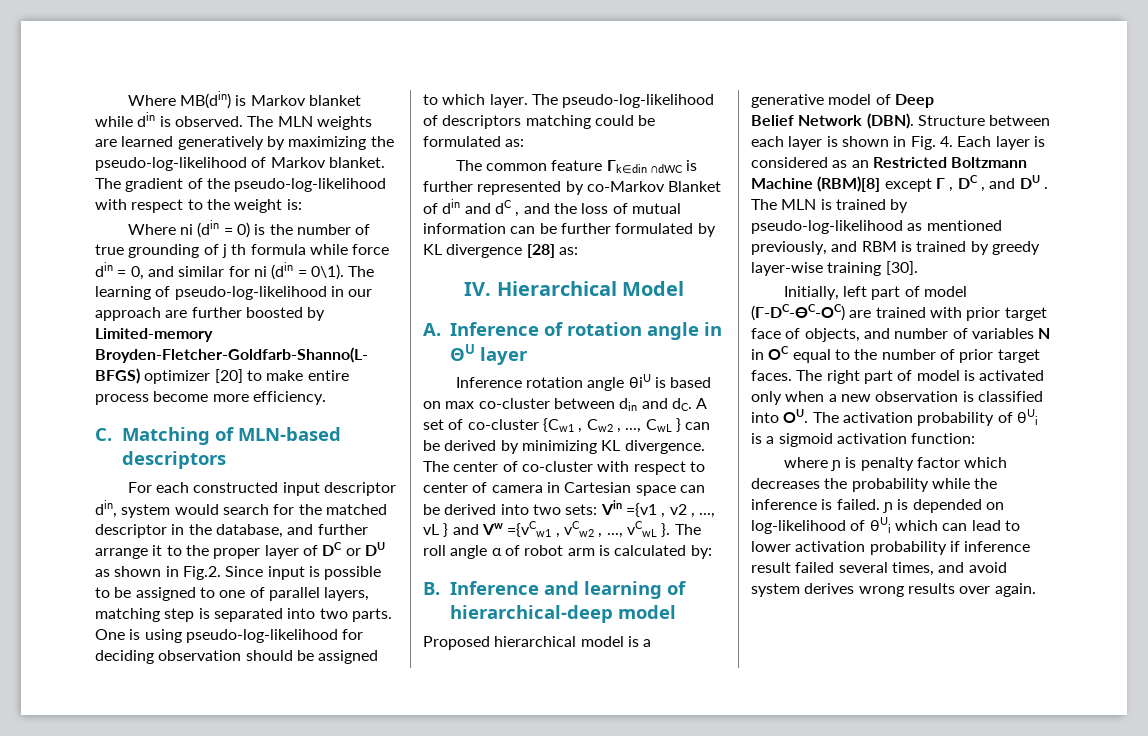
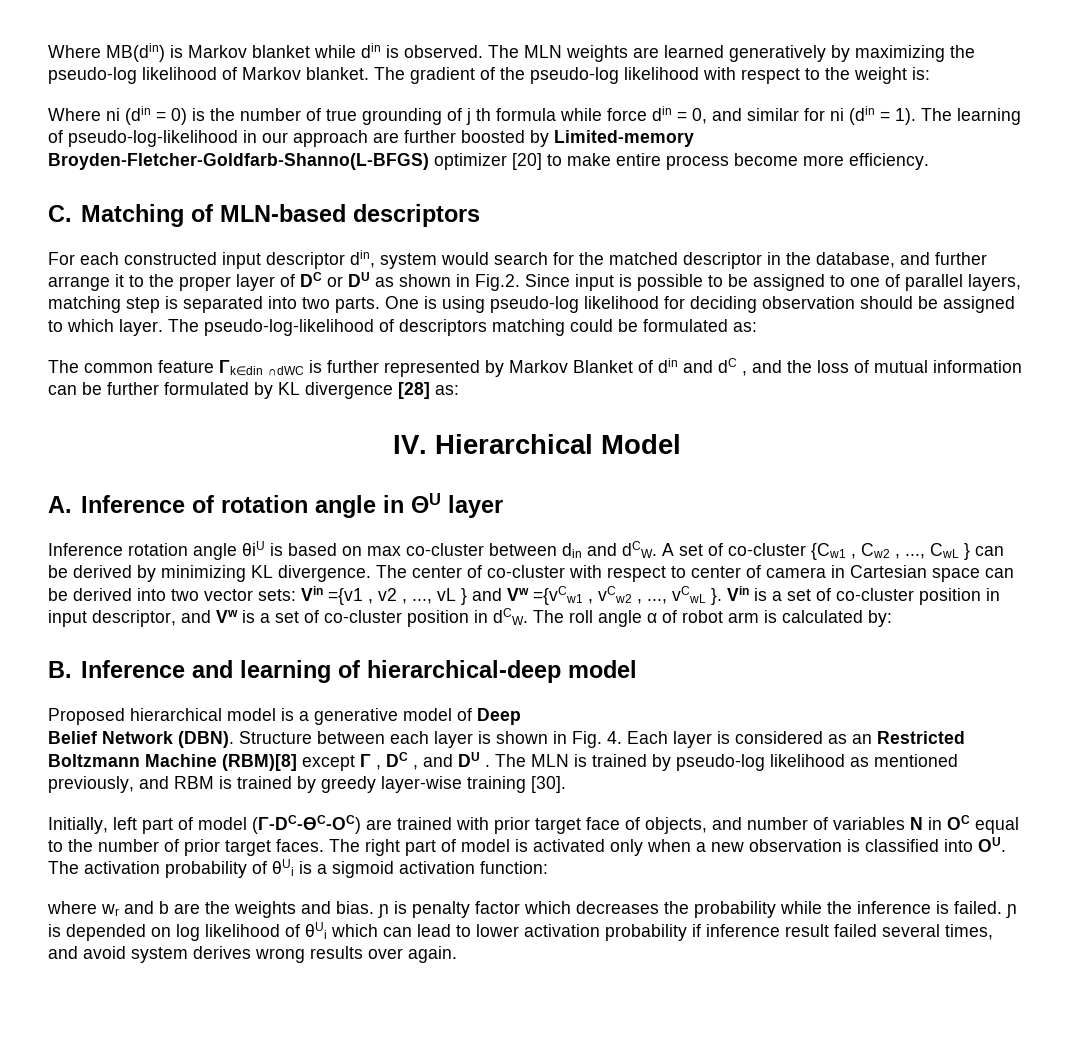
- The MLN weights are learned generatively by maximizing the pseudo-log-likelihood of Markov blanket.
+ The MLN weights are learned generatively by maximizing the pseudo-log likelihood of Markov blanket.
- The gradient of the pseudo-log-likelihood with respect to the weight is:
+ The gradient of the pseudo-log likelihood with respect to the weight is:
- Where ni (din = 0) is the number of true grounding of j th formula while force din = 0, and similar for ni (din = 0\1).
+ Where ni (din = 0) is the number of true grounding of j th formula while force din = 0, and similar for ni (din = 1).
- One is using pseudo-log-likelihood for deciding observation should be assigned to which layer.
+ One is using pseudo-log likelihood for deciding observation should be assigned to which layer.
- The common feature Γk∈din ∩dWC is further represented by co-Markov Blanket of din and dC , and the loss of mutual information can be further formulated by KL divergence [28] as:
+ The common feature Γk∈din ∩dWC is further represented by Markov Blanket of din and dC , and the loss of mutual information can be further formulated by KL divergence [28] as:
- Inference rotation angle θiU is based on max co-cluster between din and dC.
+ Inference rotation angle θiU is based on max co-cluster between din and dCW.
- The center of co-cluster with respect to center of camera in Cartesian space can be derived into two sets: Vin ={v1 , v2 , ..., vL } and Vw ={vCw1 , vCw2 , ..., vCwL }.
+ The center of co-cluster with respect to center of camera in Cartesian space can be derived into two vector sets: Vin ={v1 , v2 , ..., vL } and Vw ={vCw1 , vCw2 , ..., vCwL }.
+ Vin is a set of co-cluster position in input descriptor, and Vw is a set of co-cluster position in dCW.
- The MLN is trained by pseudo-log-likelihood as mentioned previously, and RBM is trained by greedy layer-wise training [30].
+ The MLN is trained by pseudo-log likelihood as mentioned previously, and RBM is trained by greedy layer-wise training [30].
- where ɲ is penalty factor which decreases the probability while the inference is failed. ɲ is depended on log-likelihood of θUi which can lead to lower activation probability if inference result failed several times, and avoid system derives wrong results over again.
+ where wr and b are the weights and bias. ɲ is penalty factor which decreases the probability while the inference is failed. ɲ is depended on log likelihood of θUi which can lead to lower activation probability if inference result failed several times, and avoid system derives wrong results over again.

